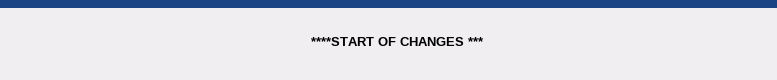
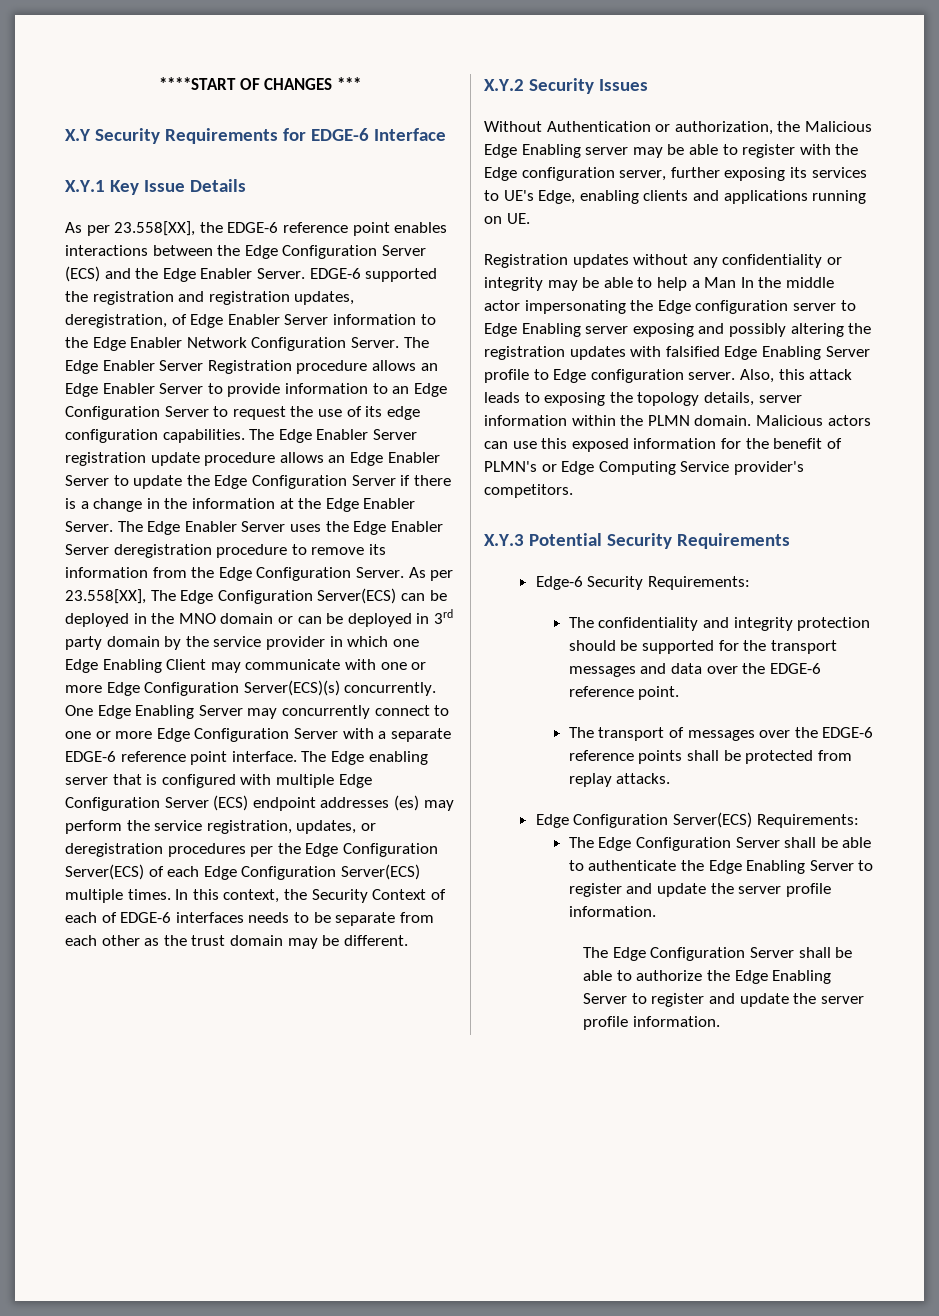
+ X.Y Security Requirements for EDGE-6 Interface
+ X.Y.1 Key Issue Details
+ As per 23.558[XX], the EDGE-6 reference point enables interactions between the Edge Configuration Server (ECS) and the Edge Enabler Server. EDGE-6 supported the registration and registration updates, deregistration, of Edge Enabler Server information to the Edge Enabler Network Configuration Server. The Edge Enabler Server Registration procedure allows an Edge Enabler Server to provide information to an Edge Configuration Server to request the use of its edge configuration capabilities. The Edge Enabler Server registration update procedure allows an Edge Enabler Server to update the Edge Configuration Server if there is a change in the information at the Edge Enabler Server. The Edge Enabler Server uses the Edge Enabler Server deregistration procedure to remove its information from the Edge Configuration Server. As per 23.558[XX], The Edge Configuration Server(ECS) can be deployed in the MNO domain or can be deployed in 3rd party domain by the service provider in which one Edge Enabling Client may communicate with one or more Edge Configuration Server(ECS)(s) concurrently. One Edge Enabling Server may concurrently connect to one or more Edge Configuration Server with a separate EDGE-6 reference point interface. The Edge enabling server that is configured with multiple Edge Configuration Server (ECS) endpoint addresses (es) may perform the service registration, updates, or deregistration procedures per the Edge Configuration Server(ECS) of each Edge Configuration Server(ECS) multiple times. In this context, the Security Context of each of EDGE-6 interfaces needs to be separate from each other as the trust domain may be different.
+ X.Y.2 Security Issues
+ Without Authentication or authorization, the Malicious Edge Enabling server may be able to register with the Edge configuration server, further exposing its services to UE's Edge, enabling clients and applications running on UE.
+ Registration updates without any confidentiality or integrity may be able to help a Man In the middle actor impersonating the Edge configuration server to Edge Enabling server exposing and possibly altering the registration updates with falsified Edge Enabling Server profile to Edge configuration server. Also, this attack leads to exposing the topology details, server information within the PLMN domain. Malicious actors can use this exposed information for the benefit of PLMN's or Edge Computing Service provider's competitors.
+ X.Y.3 Potential Security Requirements
+ Edge-6 Security Requirements:
+ The confidentiality and integrity protection should be supported for the transport messages and data over the EDGE-6 reference point.
+ The transport of messages over the EDGE-6 reference points shall be protected from replay attacks.
+ Edge Configuration Server(ECS) Requirements:
+ The Edge Configuration Server shall be able to authenticate the Edge Enabling Server to register and update the server profile information.
+ The Edge Configuration Server shall be able to authorize the Edge Enabling Server to register and update the server profile information.

